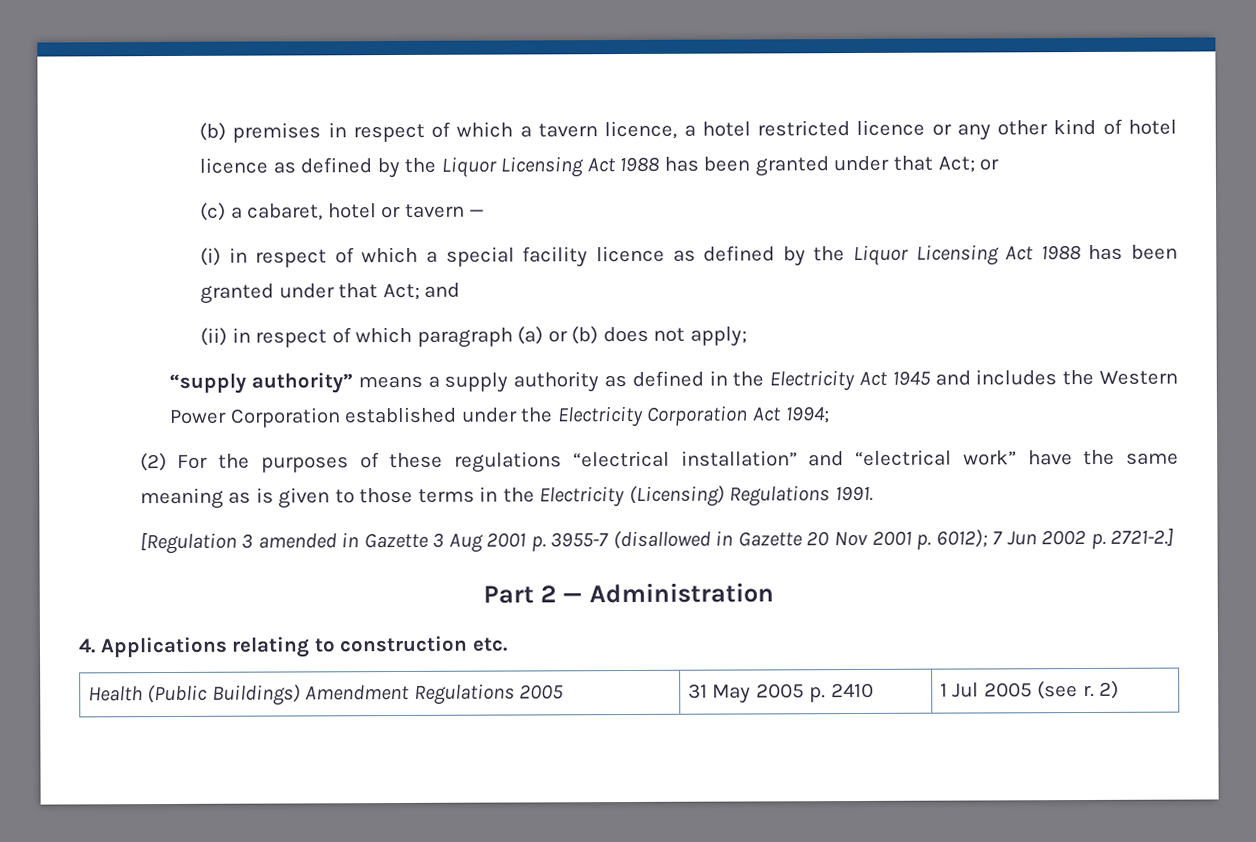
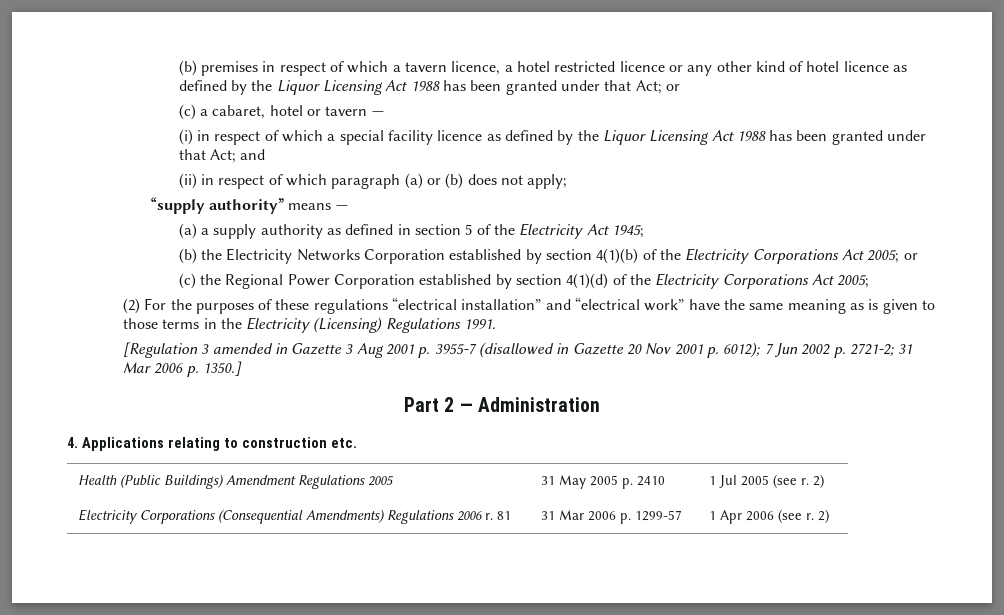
- “supply authority” means a supply authority as defined in the Electricity Act 1945 and includes the Western Power Corporation established under the Electricity Corporation Act 1994;
+ “supply authority” means —
+ (a) a supply authority as defined in section 5 of the Electricity Act 1945;
+ (b) the Electricity Networks Corporation established by section 4(1)(b) of the Electricity Corporations Act 2005; or
+ (c) the Regional Power Corporation established by section 4(1)(d) of the Electricity Corporations Act 2005;
- [Regulation 3 amended in Gazette 3 Aug 2001 p. 3955-7 (disallowed in Gazette 20 Nov 2001 p. 6012); 7 Jun 2002 p. 2721-2.]
+ [Regulation 3 amended in Gazette 3 Aug 2001 p. 3955-7 (disallowed in Gazette 20 Nov 2001 p. 6012); 7 Jun 2002 p. 2721-2; 31 Mar 2006 p. 1350.]
+ Electricity Corporations (Consequential Amendments) Regulations 2006 r. 81 | 31 Mar 2006 p. 1299-57 | 1 Apr 2006 (see r. 2)

